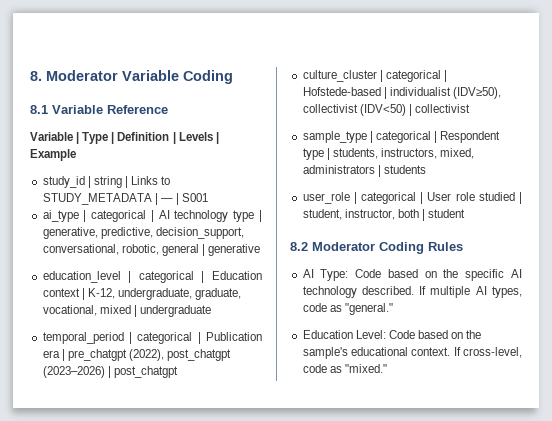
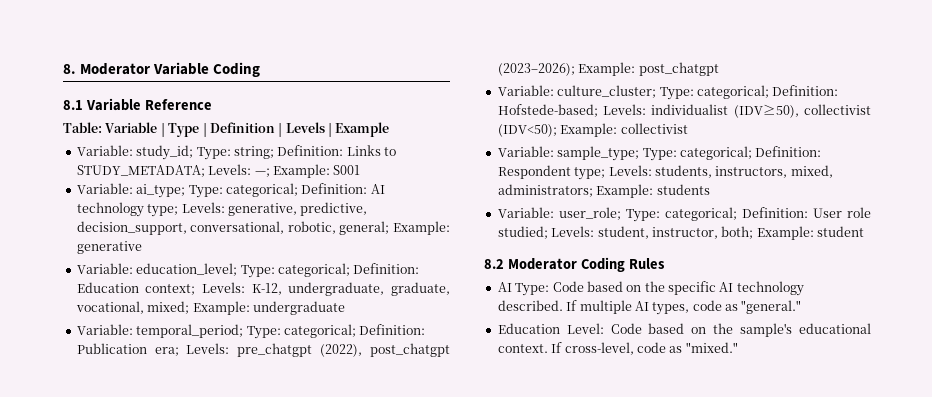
- Variable | Type | Definition | Levels | Example
+ Table: Variable | Type | Definition | Levels | Example
- study_id | string | Links to STUDY_METADATA | — | S001
- ai_type | categorical | AI technology type | generative, predictive, decision_support, conversational, robotic, general | generative
+ Variable: study_id; Type: string; Definition: Links to STUDY_METADATA; Levels: —; Example: S001
+ Variable: ai_type; Type: categorical; Definition: AI technology type; Levels: generative, predictive, decision_support, conversational, robotic, general; Example: generative
- education_level | categorical | Education context | K-12, undergraduate, graduate, vocational, mixed | undergraduate
+ Variable: education_level; Type: categorical; Definition: Education context; Levels: K-12, undergraduate, graduate, vocational, mixed; Example: undergraduate
- temporal_period | categorical | Publication era | pre_chatgpt (2022), post_chatgpt (2023–2026) | post_chatgpt
+ Variable: temporal_period; Type: categorical; Definition: Publication era; Levels: pre_chatgpt (2022), post_chatgpt (2023–2026); Example: post_chatgpt
- culture_cluster | categorical | Hofstede-based | individualist (IDV≥50), collectivist (IDV<50) | collectivist
+ Variable: culture_cluster; Type: categorical; Definition: Hofstede-based; Levels: individualist (IDV≥50), collectivist (IDV<50); Example: collectivist
- sample_type | categorical | Respondent type | students, instructors, mixed, administrators | students
+ Variable: sample_type; Type: categorical; Definition: Respondent type; Levels: students, instructors, mixed, administrators; Example: students
- user_role | categorical | User role studied | student, instructor, both | student
+ Variable: user_role; Type: categorical; Definition: User role studied; Levels: student, instructor, both; Example: student

